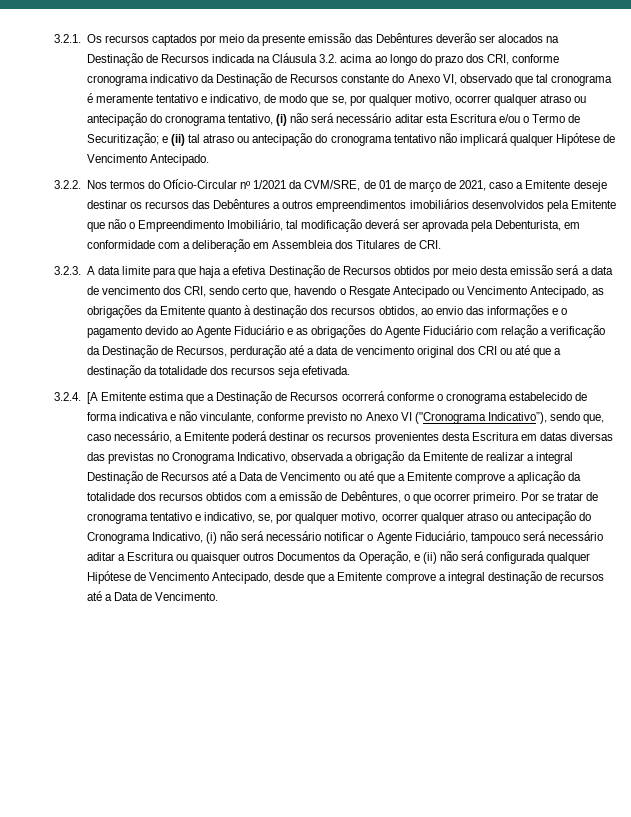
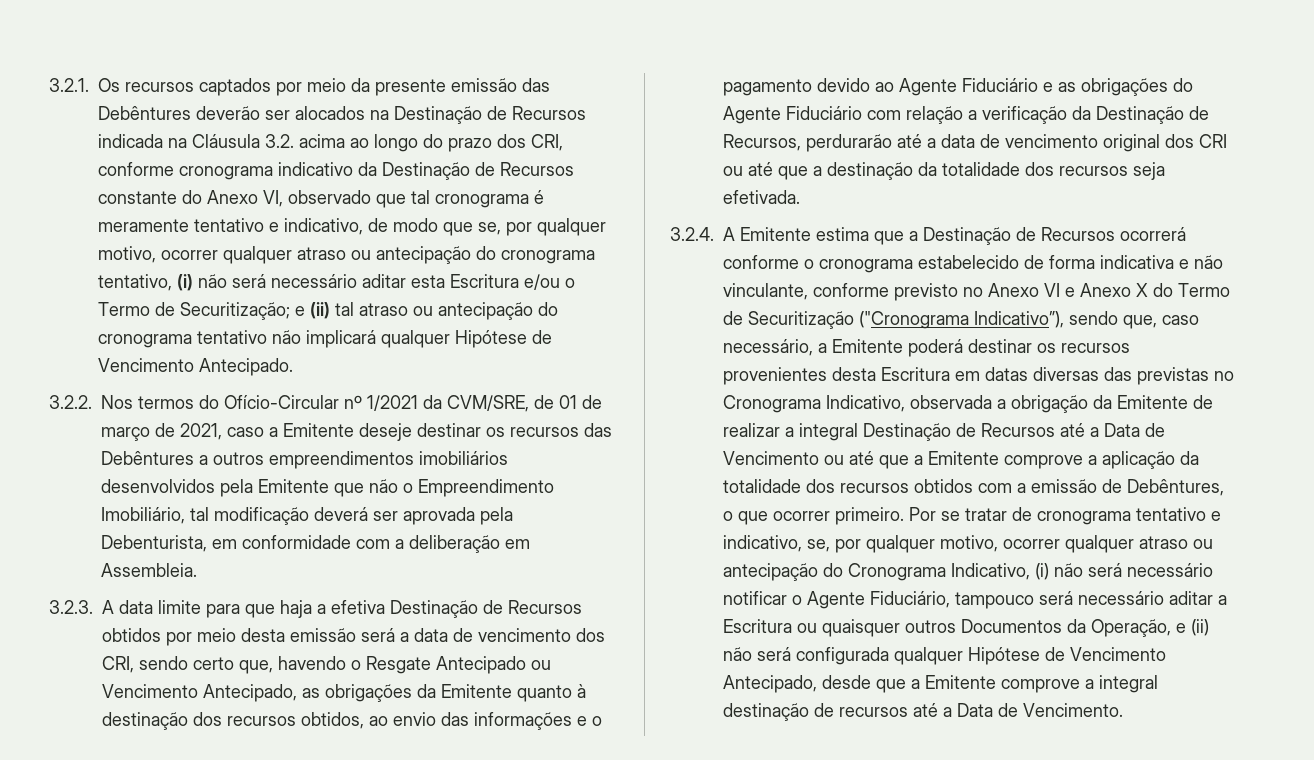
- 3.2.2. Nos termos do Ofício-Circular nº 1/2021 da CVM/SRE, de 01 de março de 2021, caso a Emitente deseje destinar os recursos das Debêntures a outros empreendimentos imobiliários desenvolvidos pela Emitente que não o Empreendimento Imobiliário, tal modificação deverá ser aprovada pela Debenturista, em conformidade com a deliberação em Assembleia dos Titulares de CRI.
+ 3.2.2. Nos termos do Ofício-Circular nº 1/2021 da CVM/SRE, de 01 de março de 2021, caso a Emitente deseje destinar os recursos das Debêntures a outros empreendimentos imobiliários desenvolvidos pela Emitente que não o Empreendimento Imobiliário, tal modificação deverá ser aprovada pela Debenturista, em conformidade com a deliberação em Assembleia.
- 3.2.3. A data limite para que haja a efetiva Destinação de Recursos obtidos por meio desta emissão será a data de vencimento dos CRI, sendo certo que, havendo o Resgate Antecipado ou Vencimento Antecipado, as obrigações da Emitente quanto à destinação dos recursos obtidos, ao envio das informações e o pagamento devido ao Agente Fiduciário e as obrigações do Agente Fiduciário com relação a verificação da Destinação de Recursos, perduração até a data de vencimento original dos CRI ou até que a destinação da totalidade dos recursos seja efetivada.
+ 3.2.3. A data limite para que haja a efetiva Destinação de Recursos obtidos por meio desta emissão será a data de vencimento dos CRI, sendo certo que, havendo o Resgate Antecipado ou Vencimento Antecipado, as obrigações da Emitente quanto à destinação dos recursos obtidos, ao envio das informações e o pagamento devido ao Agente Fiduciário e as obrigações do Agente Fiduciário com relação a verificação da Destinação de Recursos, perdurarão até a data de vencimento original dos CRI ou até que a destinação da totalidade dos recursos seja efetivada.
- 3.2.4. [A Emitente estima que a Destinação de Recursos ocorrerá conforme o cronograma estabelecido de forma indicativa e não vinculante, conforme previsto no Anexo VI ("Cronograma Indicativo”), sendo que, caso necessário, a Emitente poderá destinar os recursos provenientes desta Escritura em datas diversas das previstas no Cronograma Indicativo, observada a obrigação da Emitente de realizar a integral Destinação de Recursos até a Data de Vencimento ou até que a Emitente comprove a aplicação da totalidade dos recursos obtidos com a emissão de Debêntures, o que ocorrer primeiro.
+ 3.2.4. A Emitente estima que a Destinação de Recursos ocorrerá conforme o cronograma estabelecido de forma indicativa e não vinculante, conforme previsto no Anexo VI e Anexo X do Termo de Securitização ("Cronograma Indicativo”), sendo que, caso necessário, a Emitente poderá destinar os recursos provenientes desta Escritura em datas diversas das previstas no Cronograma Indicativo, observada a obrigação da Emitente de realizar a integral Destinação de Recursos até a Data de Vencimento ou até que a Emitente comprove a aplicação da totalidade dos recursos obtidos com a emissão de Debêntures, o que ocorrer primeiro.

